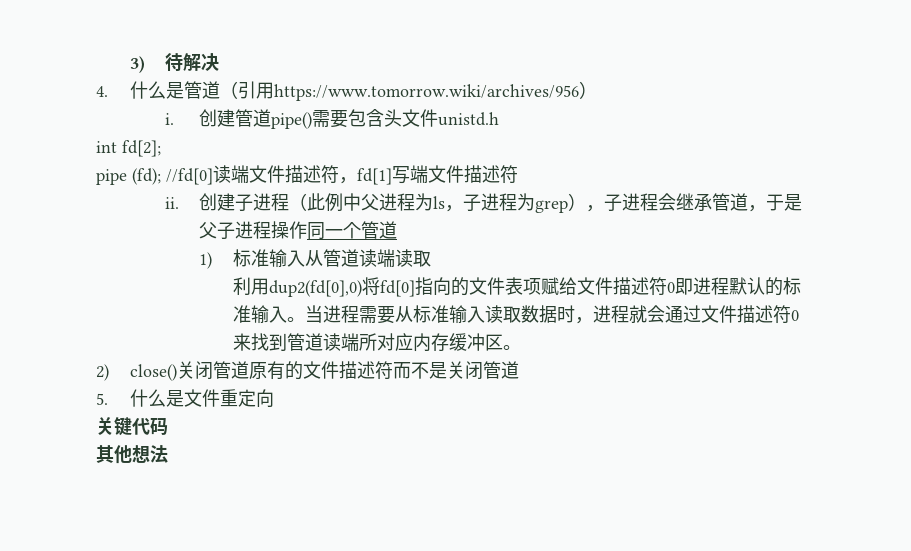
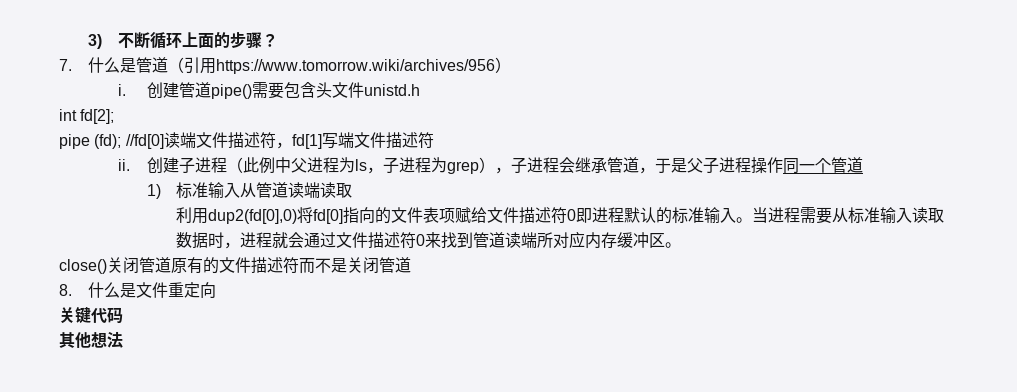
- 3)待解决
- 4.什么是管道（引用https://www.tomorrow.wiki/archives/956）
+ 3)不断循环上面的步骤？
+ 7.什么是管道（引用https://www.tomorrow.wiki/archives/956）
- 2) close()关闭管道原有的文件描述符而不是关闭管道
+ close()关闭管道原有的文件描述符而不是关闭管道
- 5.什么是文件重定向
+ 8.什么是文件重定向

